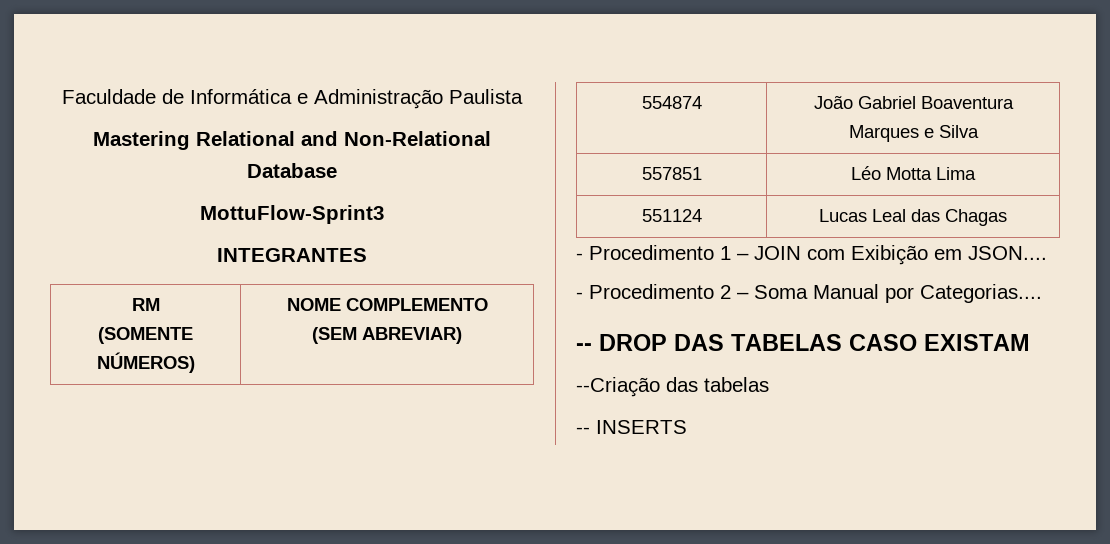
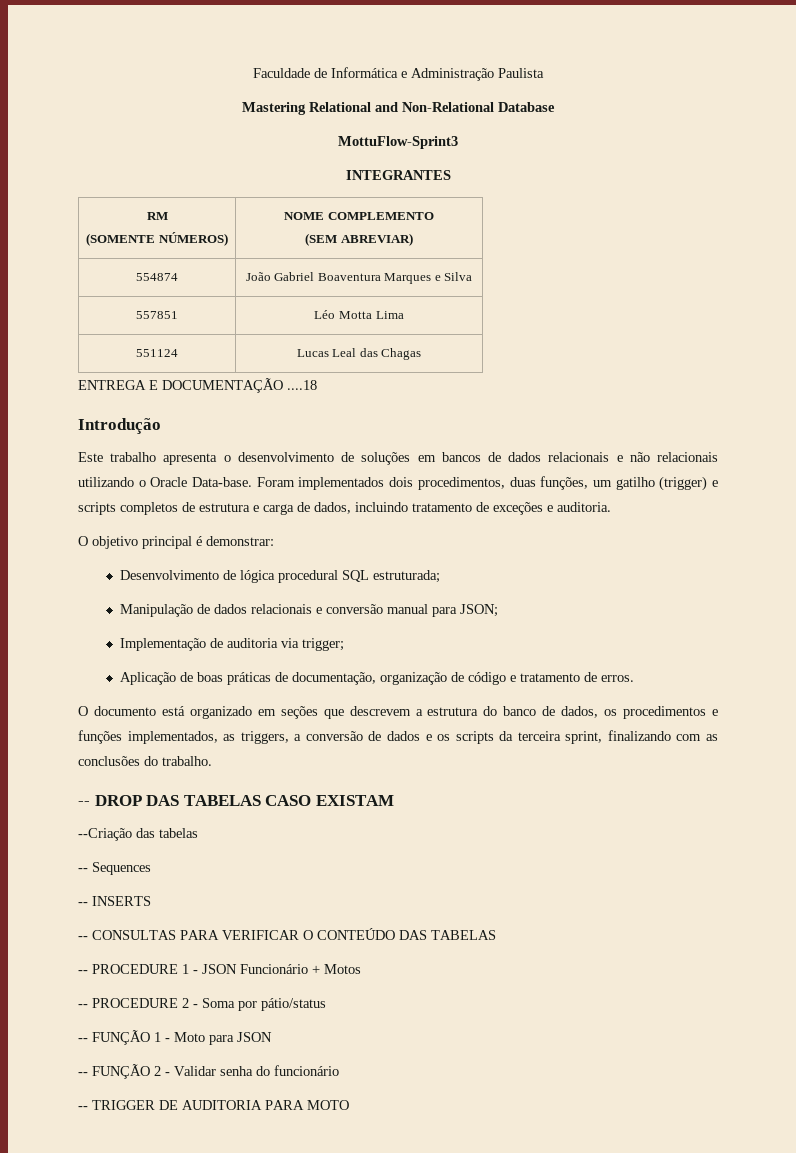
- - Procedimento 1 – JOIN com Exibição em JSON....
- - Procedimento 2 – Soma Manual por Categorias....
+ ENTREGA E DOCUMENTAÇÃO ....18
+ Introdução
+ Este trabalho apresenta o desenvolvimento de soluções em bancos de dados relacionais e não relacionais utilizando o Oracle Data-base. Foram implementados dois procedimentos, duas funções, um gatilho (trigger) e scripts completos de estrutura e carga de dados, incluindo tratamento de exceções e auditoria.
+ O objetivo principal é demonstrar:
+ Desenvolvimento de lógica procedural SQL estruturada;
+ Manipulação de dados relacionais e conversão manual para JSON;
+ Implementação de auditoria via trigger;
+ Aplicação de boas práticas de documentação, organização de código e tratamento de erros.
+ O documento está organizado em seções que descrevem a estrutura do banco de dados, os procedimentos e funções implementados, as triggers, a conversão de dados e os scripts da terceira sprint, finalizando com as conclusões do trabalho.
+ -- Sequences
+ -- CONSULTAS PARA VERIFICAR O CONTEÚDO DAS TABELAS
+ -- PROCEDURE 1 - JSON Funcionário + Motos
+ -- PROCEDURE 2 - Soma por pátio/status
+ -- FUNÇÃO 1 - Moto para JSON
+ -- FUNÇÃO 2 - Validar senha do funcionário
+ -- TRIGGER DE AUDITORIA PARA MOTO

